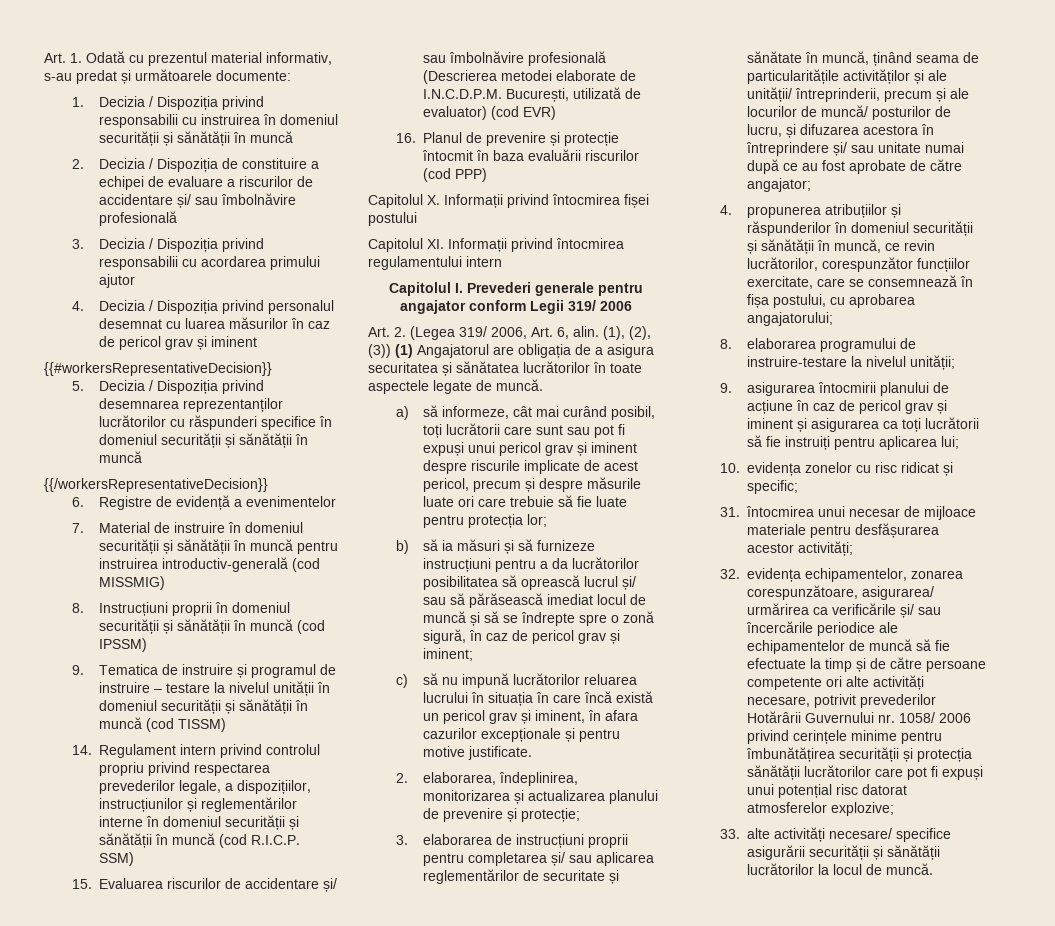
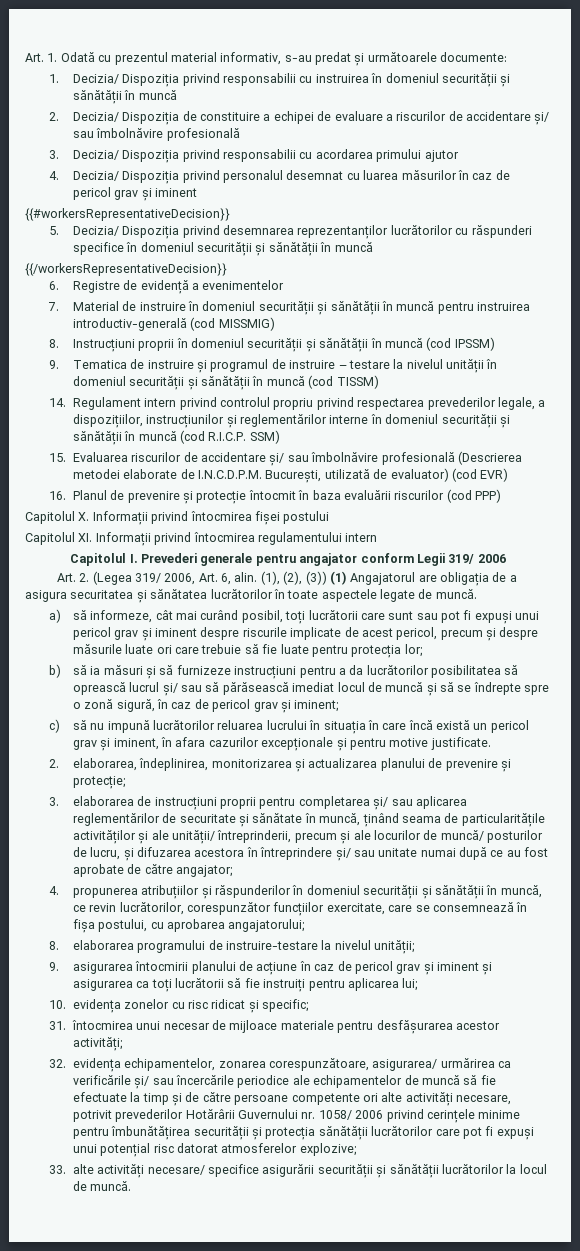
- 1. Decizia / Dispoziția privind responsabilii cu instruirea în domeniul securității și sănătății în muncă
+ 1. Decizia/ Dispoziția privind responsabilii cu instruirea în domeniul securității și sănătății în muncă
- 2. Decizia / Dispoziția de constituire a echipei de evaluare a riscurilor de accidentare și/ sau îmbolnăvire profesională
+ 2. Decizia/ Dispoziția de constituire a echipei de evaluare a riscurilor de accidentare și/ sau îmbolnăvire profesională
- 3. Decizia / Dispoziția privind responsabilii cu acordarea primului ajutor
+ 3. Decizia/ Dispoziția privind responsabilii cu acordarea primului ajutor
- 4. Decizia / Dispoziția privind personalul desemnat cu luarea măsurilor în caz de pericol grav și iminent
+ 4. Decizia/ Dispoziția privind personalul desemnat cu luarea măsurilor în caz de pericol grav și iminent
- 5. Decizia / Dispoziția privind desemnarea reprezentanților lucrătorilor cu răspunderi specifice în domeniul securității și sănătății în muncă
+ 5. Decizia/ Dispoziția privind desemnarea reprezentanților lucrătorilor cu răspunderi specifice în domeniul securității și sănătății în muncă

